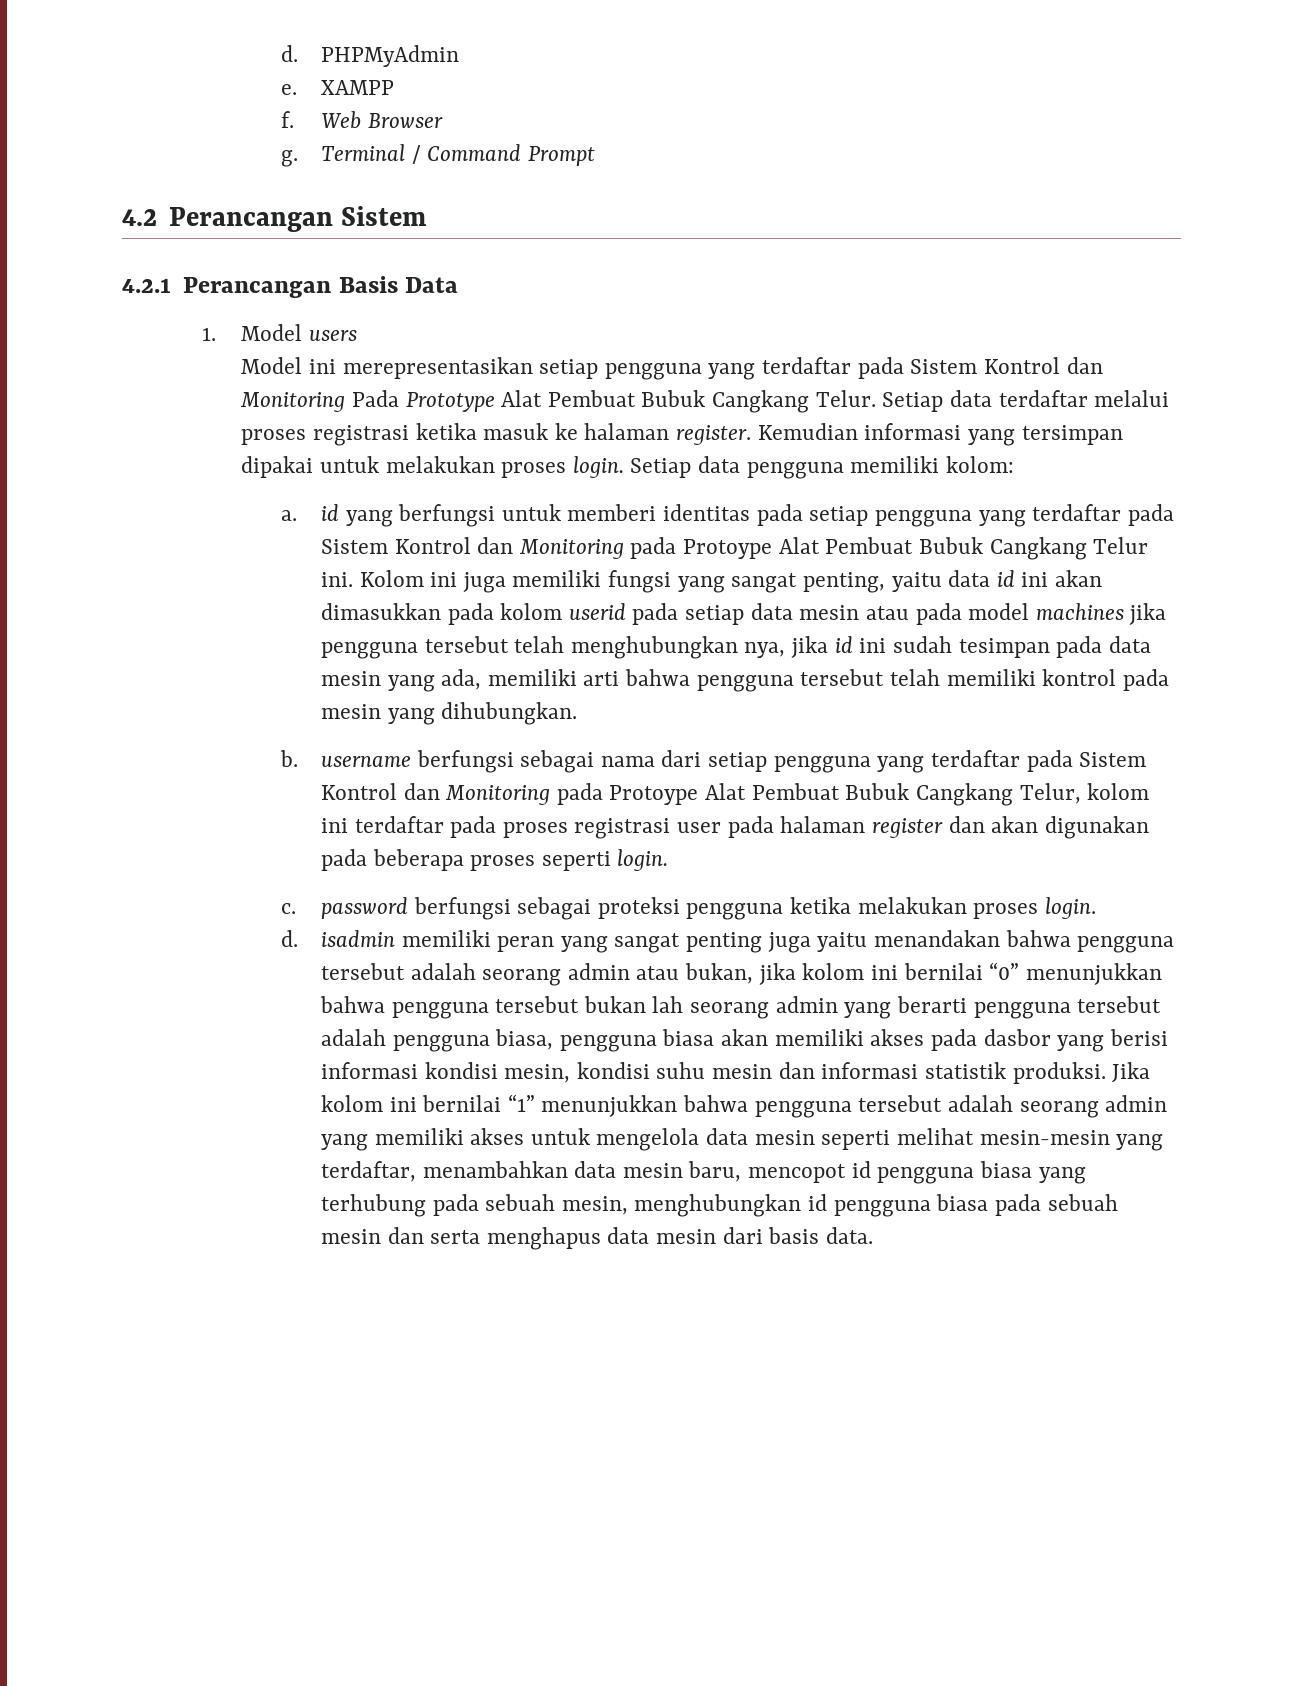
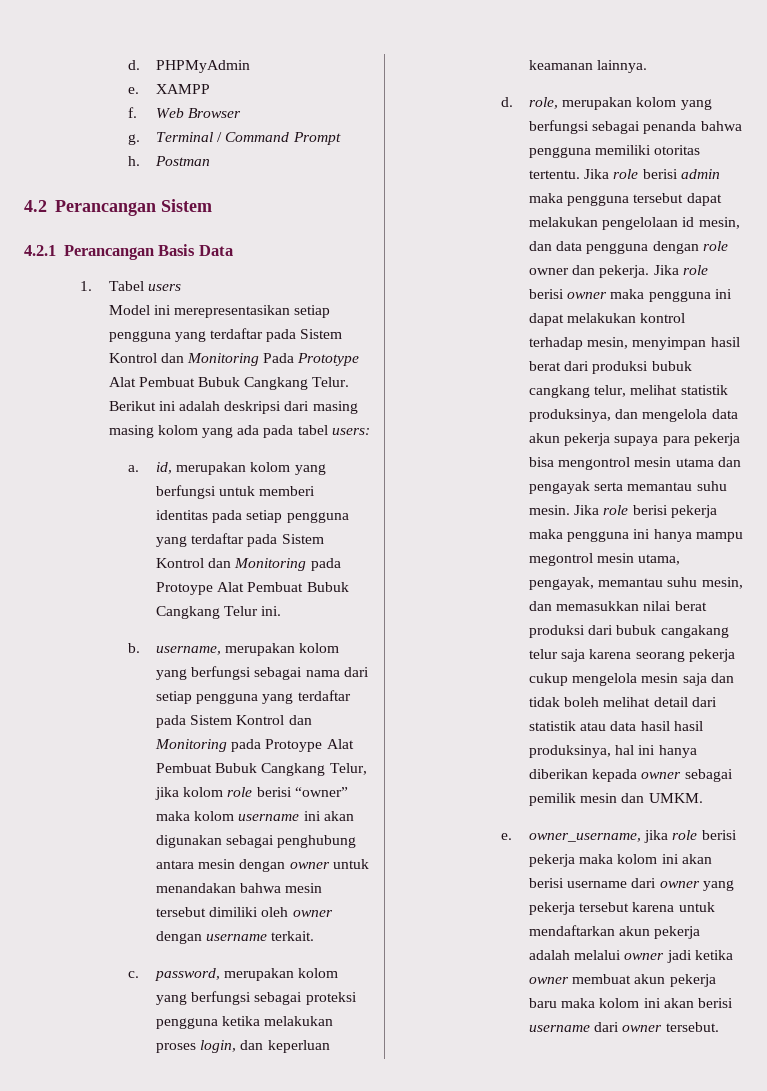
+ h. Postman
- 1. Model users
+ 1. Tabel users
- Setiap data terdaftar melalui proses registrasi ketika masuk ke halaman register. Kemudian informasi yang tersimpan dipakai untuk melakukan proses login. Setiap data pengguna memiliki kolom:
- a. id yang berfungsi untuk memberi identitas pada setiap pengguna yang terdaftar pada Sistem Kontrol dan Monitoring pada Protoype Alat Pembuat Bubuk Cangkang Telur ini. Kolom ini juga memiliki fungsi yang sangat penting, yaitu data id ini akan dimasukkan pada kolom userid pada setiap data mesin atau pada model machines jika pengguna tersebut telah menghubungkan nya, jika id ini sudah tesimpan pada data mesin yang ada, memiliki arti bahwa pengguna tersebut telah memiliki kontrol pada mesin yang dihubungkan.
- b. username berfungsi sebagai nama dari setiap pengguna yang terdaftar pada Sistem Kontrol dan Monitoring pada Protoype Alat Pembuat Bubuk Cangkang Telur, kolom ini terdaftar pada proses registrasi user pada halaman register dan akan digunakan pada beberapa proses seperti login.
- c. password berfungsi sebagai proteksi pengguna ketika melakukan proses login.
- d. isadmin memiliki peran yang sangat penting juga yaitu menandakan bahwa pengguna tersebut adalah seorang admin atau bukan, jika kolom ini bernilai “0” menunjukkan bahwa pengguna tersebut bukan lah seorang admin yang berarti pengguna tersebut adalah pengguna biasa, pengguna biasa akan memiliki akses pada dasbor yang berisi informasi kondisi mesin, kondisi suhu mesin dan informasi statistik produksi. Jika kolom ini bernilai “1” menunjukkan bahwa pengguna tersebut adalah seorang admin yang memiliki akses untuk mengelola data mesin seperti melihat mesin-mesin yang terdaftar, menambahkan data mesin baru, mencopot id pengguna biasa yang terhubung pada sebuah mesin, menghubungkan id pengguna biasa pada sebuah mesin dan serta menghapus data mesin dari basis data.
+ Berikut ini adalah deskripsi dari masing masing kolom yang ada pada tabel users:
+ a. id, merupakan kolom yang berfungsi untuk memberi identitas pada setiap pengguna yang terdaftar pada Sistem Kontrol dan Monitoring pada Protoype Alat Pembuat Bubuk Cangkang Telur ini.
+ b. username, merupakan kolom yang berfungsi sebagai nama dari setiap pengguna yang terdaftar pada Sistem Kontrol dan Monitoring pada Protoype Alat Pembuat Bubuk Cangkang Telur, jika kolom role berisi “owner” maka kolom username ini akan digunakan sebagai penghubung antara mesin dengan owner untuk menandakan bahwa mesin tersebut dimiliki oleh owner dengan username terkait.
+ c. password, merupakan kolom yang berfungsi sebagai proteksi pengguna ketika melakukan proses login, dan keperluan keamanan lainnya.
+ d. role, merupakan kolom yang berfungsi sebagai penanda bahwa pengguna memiliki otoritas tertentu. Jika role berisi admin maka pengguna tersebut dapat melakukan pengelolaan id mesin, dan data pengguna dengan role owner dan pekerja. Jika role berisi owner maka pengguna ini dapat melakukan kontrol terhadap mesin, menyimpan hasil berat dari produksi bubuk cangkang telur, melihat statistik produksinya, dan mengelola data akun pekerja supaya para pekerja bisa mengontrol mesin utama dan pengayak serta memantau suhu mesin. Jika role berisi pekerja maka pengguna ini hanya mampu megontrol mesin utama, pengayak, memantau suhu mesin, dan memasukkan nilai berat produksi dari bubuk cangakang telur saja karena seorang pekerja cukup mengelola mesin saja dan tidak boleh melihat detail dari statistik atau data hasil hasil produksinya, hal ini hanya diberikan kepada owner sebagai pemilik mesin dan UMKM.
+ e. owner_username, jika role berisi pekerja maka kolom ini akan berisi username dari owner yang pekerja tersebut karena untuk mendaftarkan akun pekerja adalah melalui owner jadi ketika owner membuat akun pekerja baru maka kolom ini akan berisi username dari owner tersebut.

